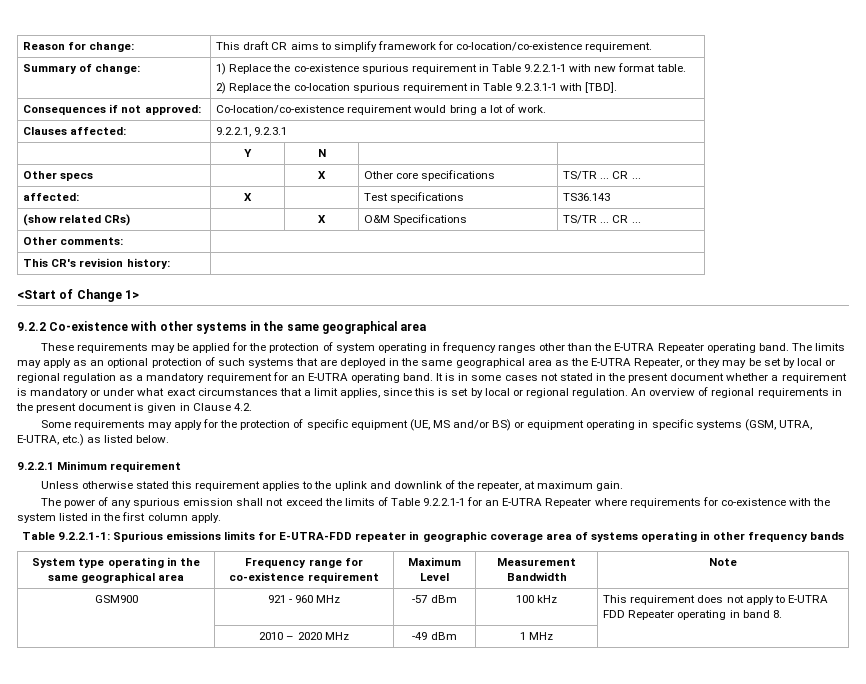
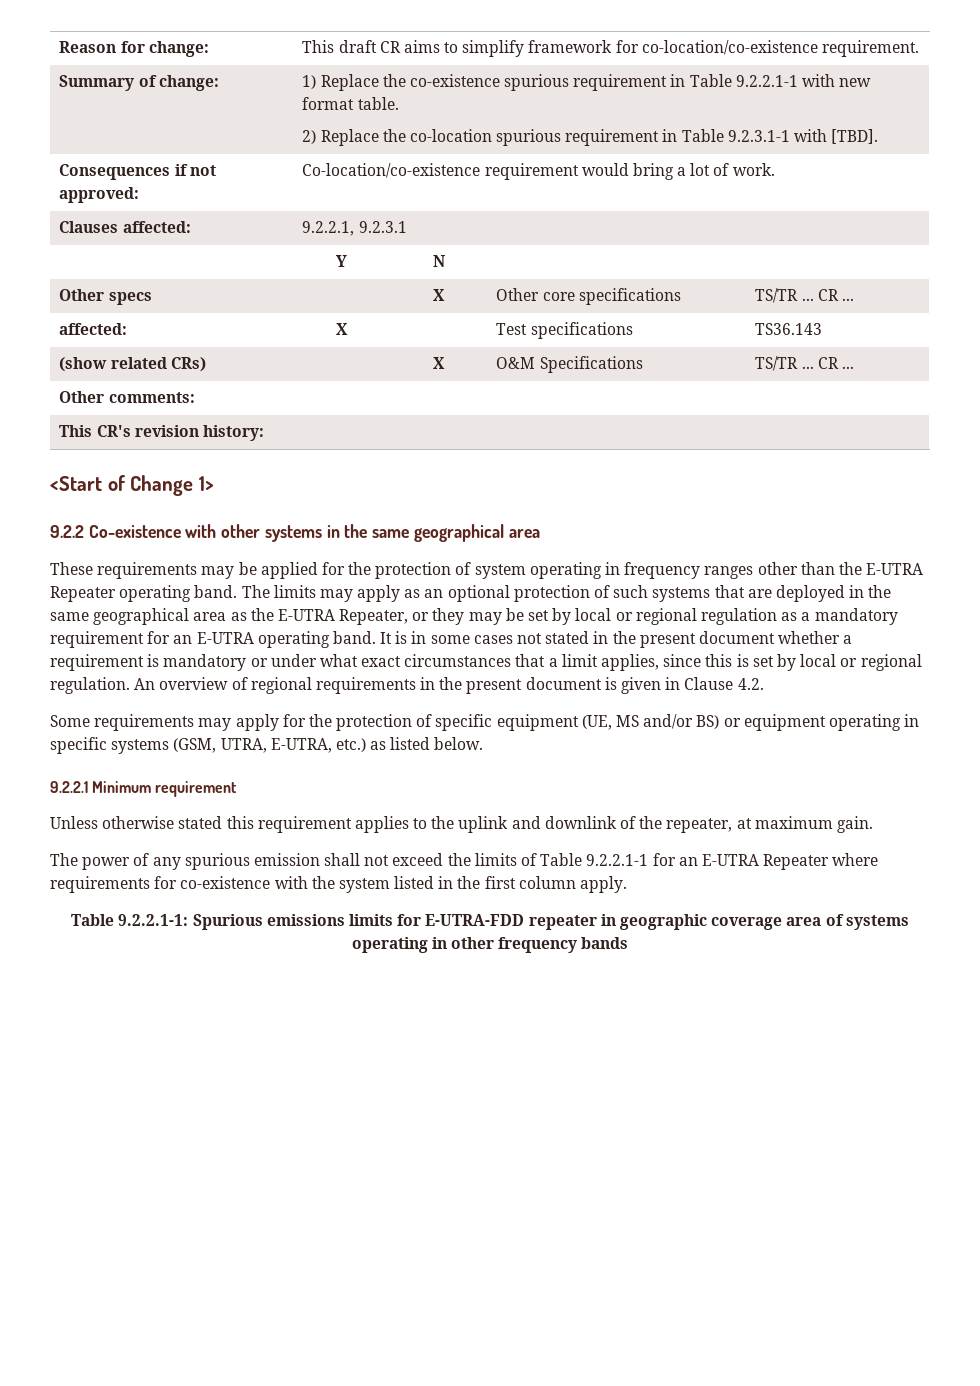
- System type operating in the same geographical area | Frequency range for co-existence requirement | Maximum Level | Measurement Bandwidth | Note
- GSM900 | 921 - 960 MHz | -57 dBm | 100 kHz | This requirement does not apply to E-UTRA FDD Repeater operating in band 8.
- | 2010 – 2020 MHz | -49 dBm | 1 MHz |

